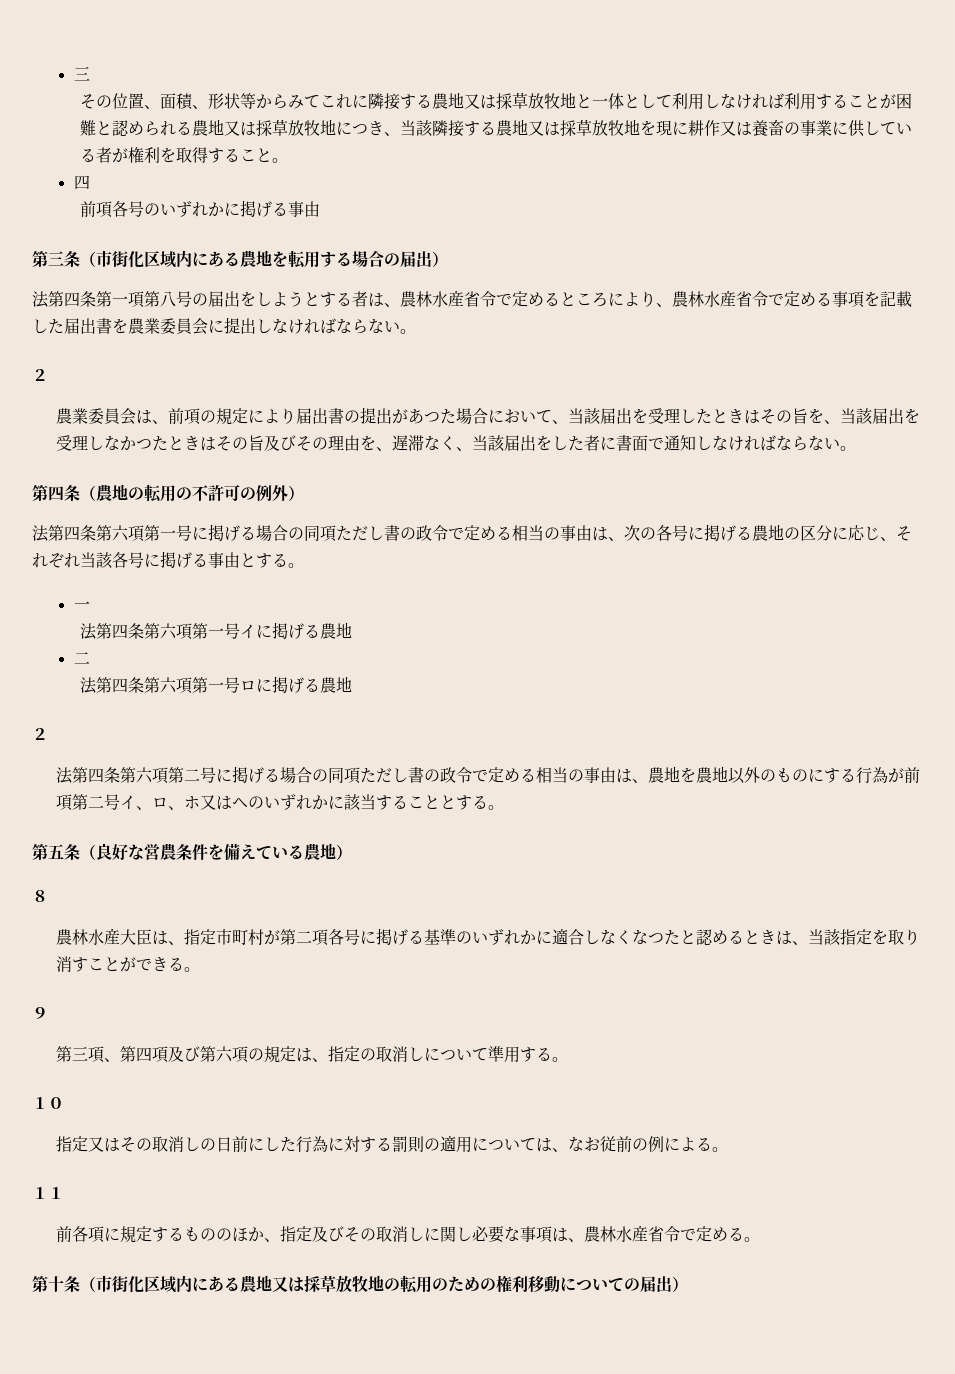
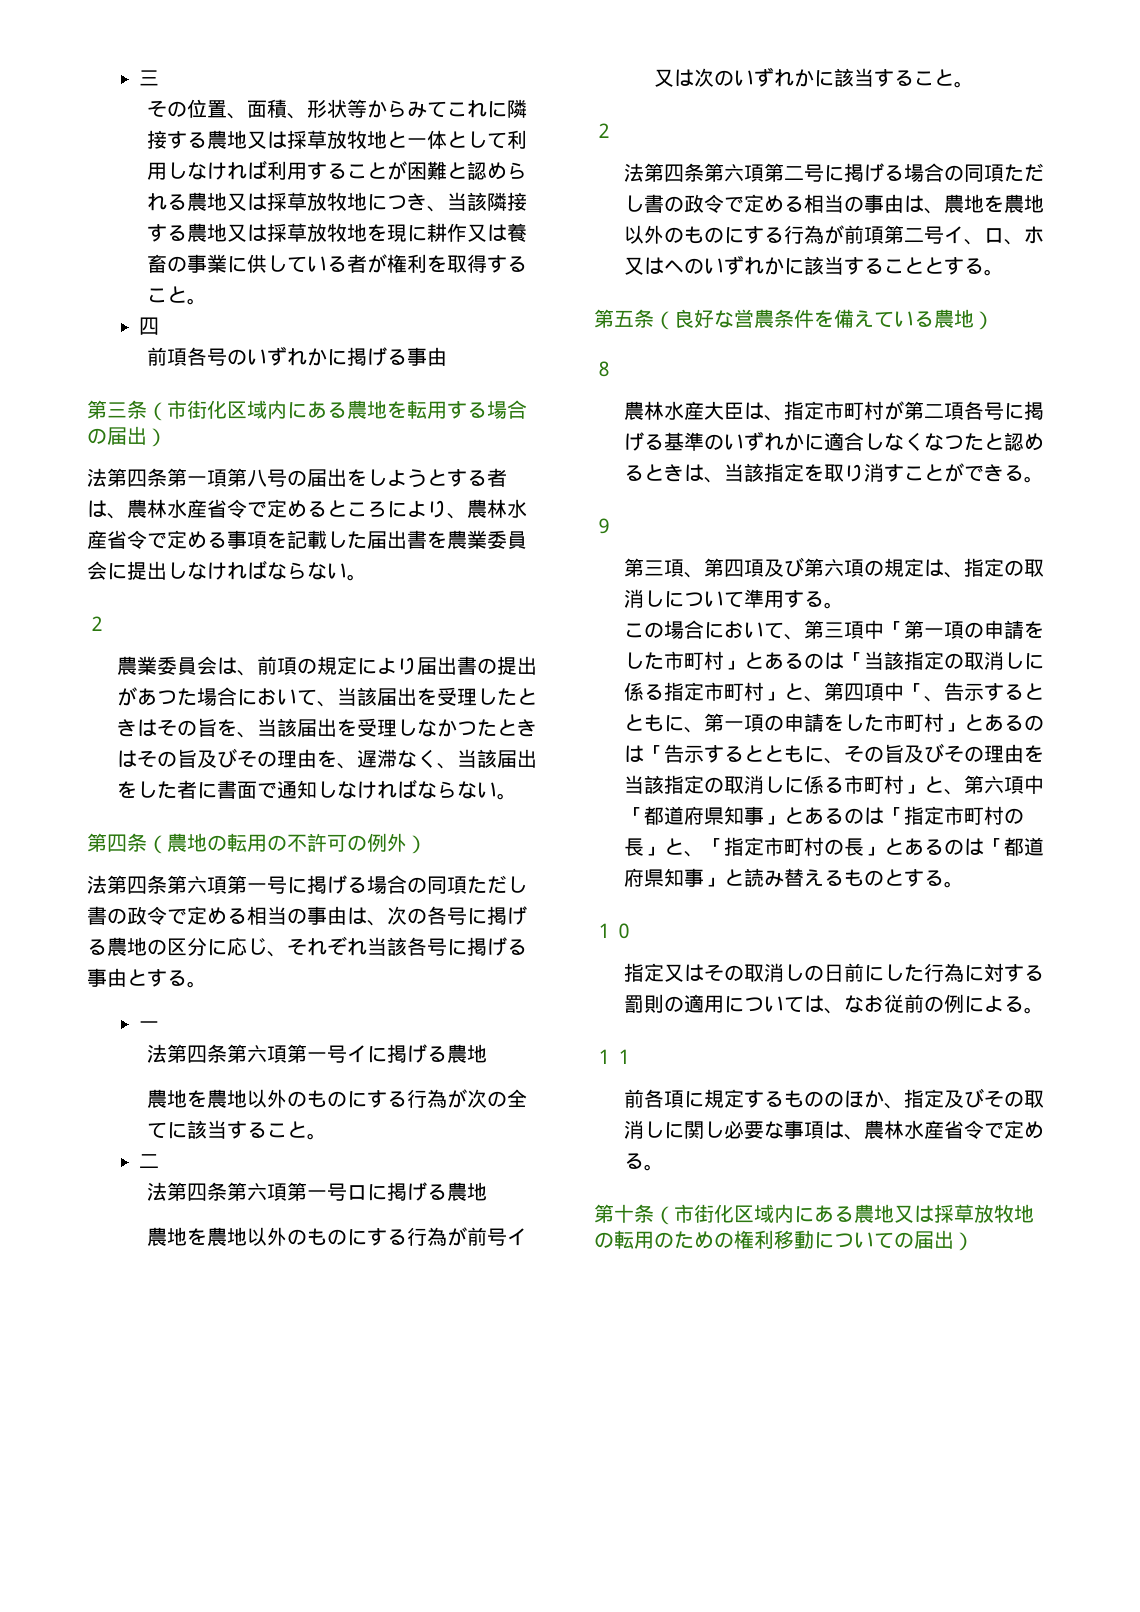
+ 農地を農地以外のものにする行為が次の全てに該当すること。
+ 農地を農地以外のものにする行為が前号イ又は次のいずれかに該当すること。
+ この場合において、第三項中「第一項の申請をした市町村」とあるのは「当該指定の取消しに係る指定市町村」と、第四項中「、告示するとともに、第一項の申請をした市町村」とあるのは「告示するとともに、その旨及びその理由を当該指定の取消しに係る市町村」と、第六項中「都道府県知事」とあるのは「指定市町村の長」と、「指定市町村の長」とあるのは「都道府県知事」と読み替えるものとする。

